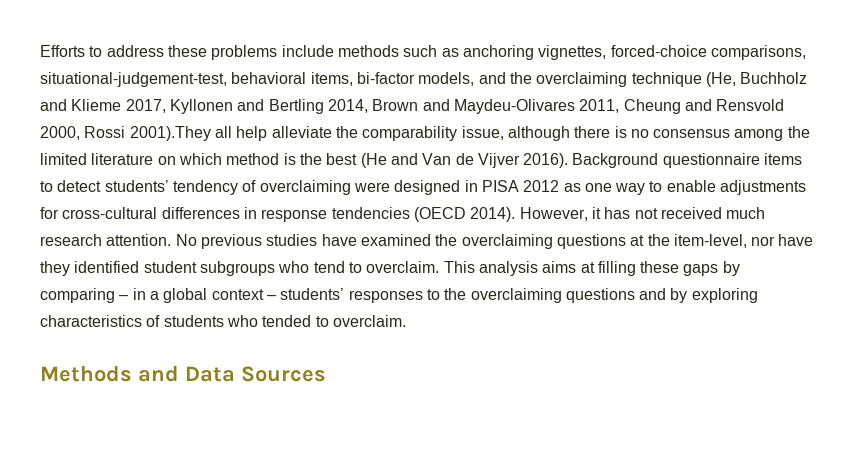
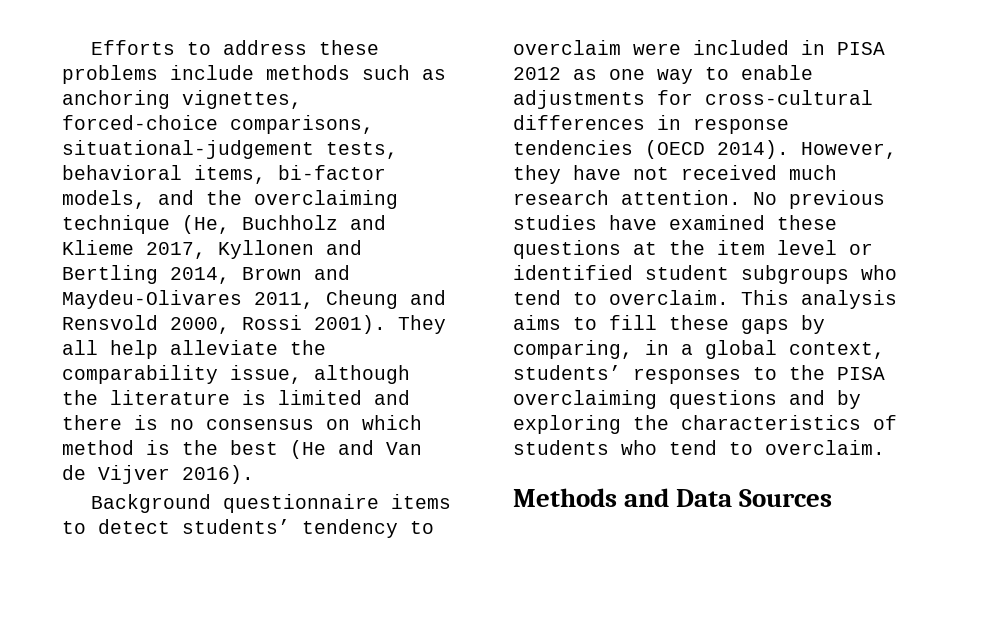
- Efforts to address these problems include methods such as anchoring vignettes, forced-choice comparisons, situational-judgement-test, behavioral items, bi-factor models, and the overclaiming technique (He, Buchholz and Klieme 2017, Kyllonen and Bertling 2014, Brown and Maydeu-Olivares 2011, Cheung and Rensvold 2000, Rossi 2001).They all help alleviate the comparability issue, although there is no consensus among the limited literature on which method is the best (He and Van de Vijver 2016). Background questionnaire items to detect students’ tendency of overclaiming were designed in PISA 2012 as one way to enable adjustments for cross-cultural differences in response tendencies (OECD 2014).
+ Efforts to address these problems include methods such as anchoring vignettes, forced-choice comparisons, situational-judgement tests, behavioral items, bi-factor models, and the overclaiming technique (He, Buchholz and Klieme 2017, Kyllonen and Bertling 2014, Brown and Maydeu-Olivares 2011, Cheung and Rensvold 2000, Rossi 2001). They all help alleviate the comparability issue, although the literature is limited and there is no consensus on which method is the best (He and Van de Vijver 2016).
+ Background questionnaire items to detect students’ tendency to overclaim were included in PISA 2012 as one way to enable adjustments for cross-cultural differences in response tendencies (OECD 2014).
- However, it has not received much research attention.
+ However, they have not received much research attention.
- No previous studies have examined the overclaiming questions at the item-level, nor have they identified student subgroups who tend to overclaim.
+ No previous studies have examined these questions at the item level or identified student subgroups who tend to overclaim.
- This analysis aims at filling these gaps by comparing – in a global context – students’ responses to the overclaiming questions and by exploring characteristics of students who tended to overclaim.
+ This analysis aims to fill these gaps by comparing, in a global context, students’ responses to the PISA overclaiming questions and by exploring the characteristics of students who tend to overclaim.

